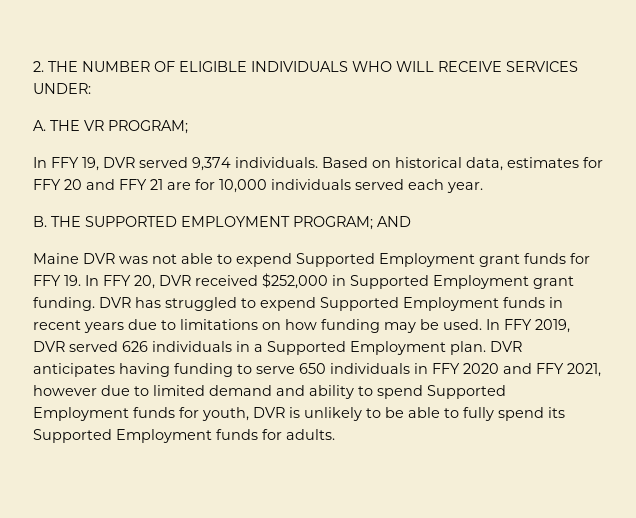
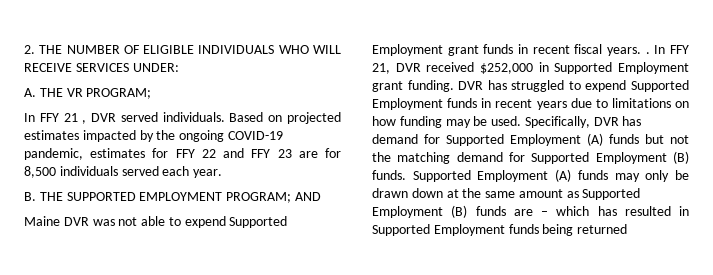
- In FFY 19, DVR served 9,374 individuals.
+ In FFY 21 , DVR served individuals.
- Based on historical data, estimates for FFY 20 and FFY 21 are for 10,000 individuals served each year.
+ Based on projected estimates impacted by the ongoing COVID-19 pandemic, estimates for FFY 22 and FFY 23 are for 8,500 individuals served each year.
- Maine DVR was not able to expend Supported Employment grant funds for FFY 19. In FFY 20, DVR received $252,000 in Supported Employment grant funding.
+ Maine DVR was not able to expend Supported Employment grant funds in recent fiscal years. . In FFY 21, DVR received $252,000 in Supported Employment grant funding.
- In FFY 2019, DVR served 626 individuals in a Supported Employment plan. DVR anticipates having funding to serve 650 individuals in FFY 2020 and FFY 2021, however due to limited demand and ability to spend Supported Employment funds for youth, DVR is unlikely to be able to fully spend its Supported Employment funds for adults.
+ Specifically, DVR has demand for Supported Employment (A) funds but not the matching demand for Supported Employment (B) funds. Supported Employment (A) funds may only be drawn down at the same amount as Supported Employment (B) funds are – which has resulted in Supported Employment funds being returned

